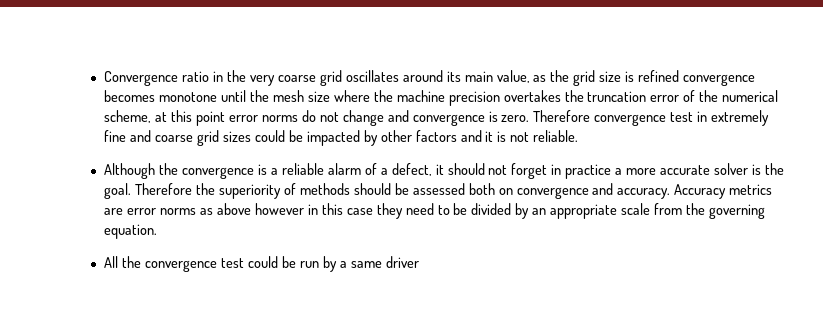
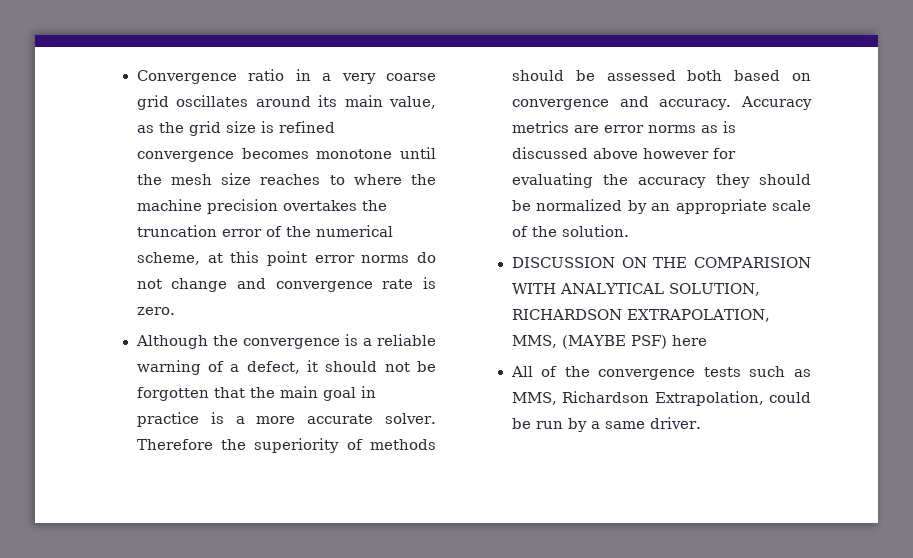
- Convergence ratio in the very coarse grid oscillates around its main value, as the grid size is refined convergence becomes monotone until the mesh size where the machine precision overtakes the truncation error of the numerical scheme, at this point error norms do not change and convergence is zero. Therefore convergence test in extremely fine and coarse grid sizes could be impacted by other factors and it is not reliable.
+ Convergence ratio in a very coarse grid oscillates around its main value, as the grid size is refined convergence becomes monotone until the mesh size reaches to where the machine precision overtakes the truncation error of the numerical scheme, at this point error norms do not change and convergence rate is zero.
- Although the convergence is a reliable alarm of a defect, it should not forget in practice a more accurate solver is the goal.
+ Although the convergence is a reliable warning of a defect, it should not be forgotten that the main goal in practice is a more accurate solver.
- Therefore the superiority of methods should be assessed both on convergence and accuracy.
+ Therefore the superiority of methods should be assessed both based on convergence and accuracy.
- Accuracy metrics are error norms as above however in this case they need to be divided by an appropriate scale from the governing equation.
+ Accuracy metrics are error norms as is discussed above however for evaluating the accuracy they should be normalized by an appropriate scale of the solution.
+ DISCUSSION ON THE COMPARISION WITH ANALYTICAL SOLUTION, RICHARDSON EXTRAPOLATION, MMS, (MAYBE PSF) here
- All the convergence test could be run by a same driver
+ All of the convergence tests such as MMS, Richardson Extrapolation, could be run by a same driver.

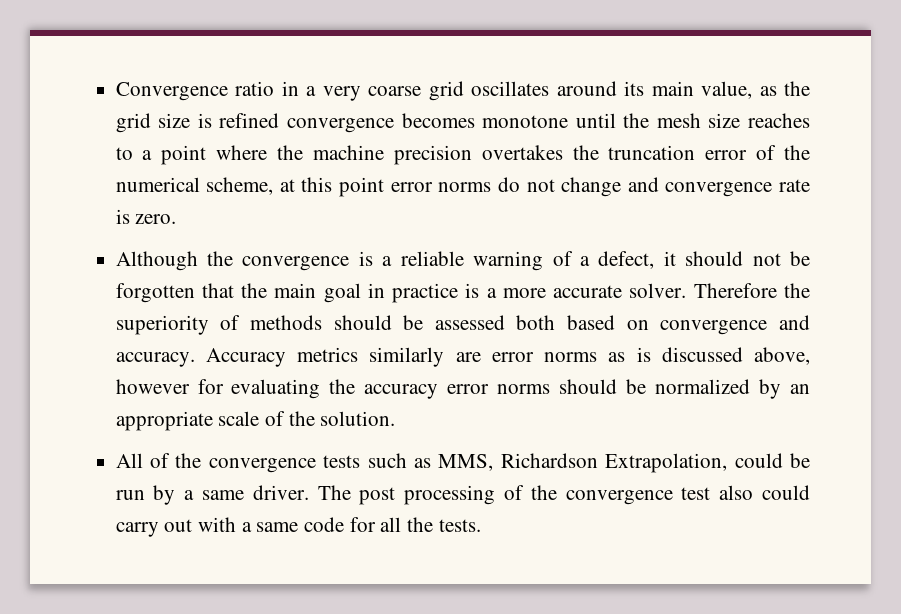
- Convergence ratio in a very coarse grid oscillates around its main value, as the grid size is refined convergence becomes monotone until the mesh size reaches to where the machine precision overtakes the truncation error of the numerical scheme, at this point error norms do not change and convergence rate is zero.
+ Convergence ratio in a very coarse grid oscillates around its main value, as the grid size is refined convergence becomes monotone until the mesh size reaches to a point where the machine precision overtakes the truncation error of the numerical scheme, at this point error norms do not change and convergence rate is zero.
- Accuracy metrics are error norms as is discussed above however for evaluating the accuracy they should be normalized by an appropriate scale of the solution.
+ Accuracy metrics similarly are error norms as is discussed above, however for evaluating the accuracy error norms should be normalized by an appropriate scale of the solution.
- DISCUSSION ON THE COMPARISION WITH ANALYTICAL SOLUTION, RICHARDSON EXTRAPOLATION, MMS, (MAYBE PSF) here
+ The post processing of the convergence test also could carry out with a same code for all the tests.

